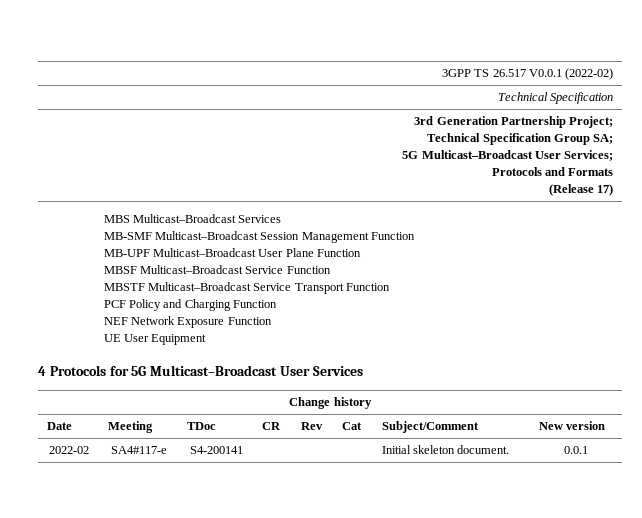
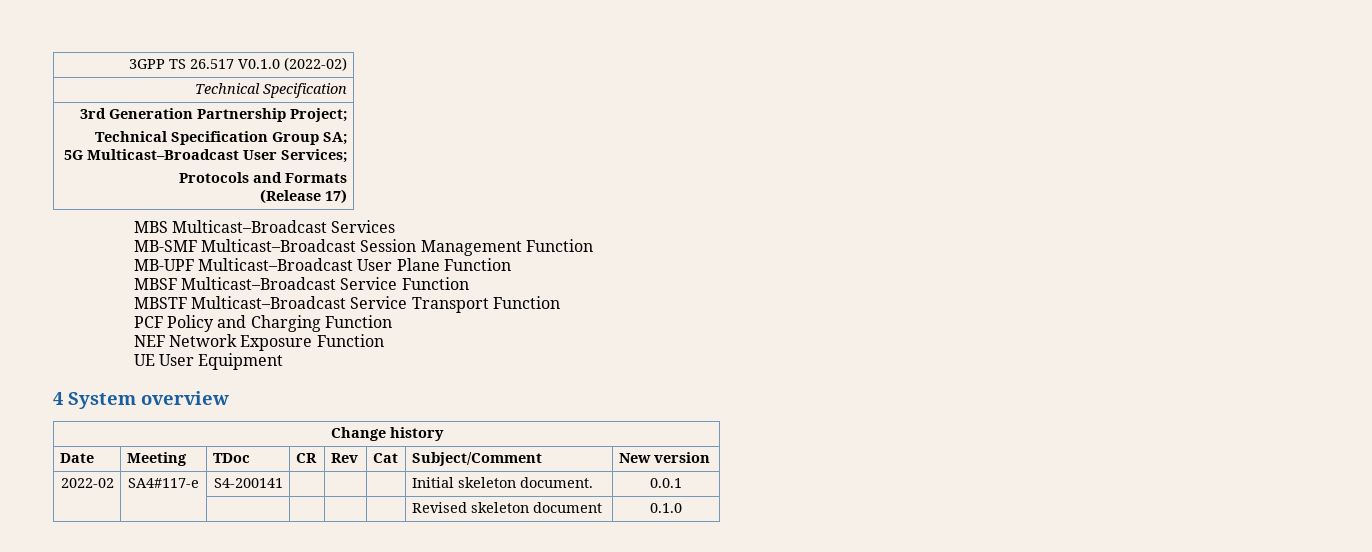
- 3GPP TS 26.517 V0.0.1 (2022-02)
+ 3GPP TS 26.517 V0.1.0 (2022-02)
- 4 Protocols for 5G Multicast–Broadcast User Services
+ 4 System overview
+ | | | | | | Revised skeleton document | 0.1.0

